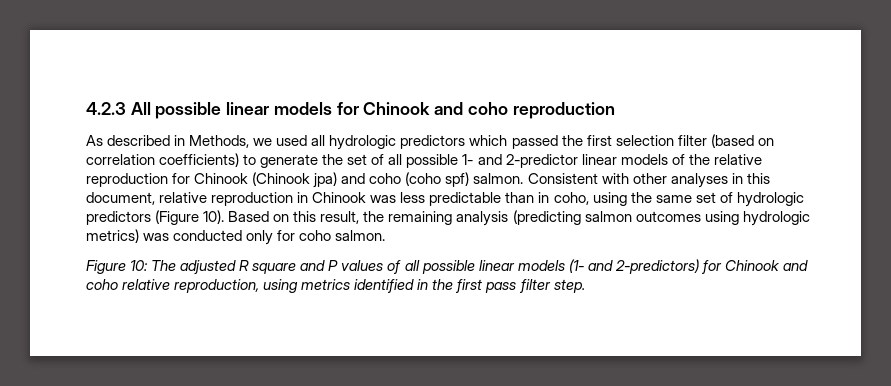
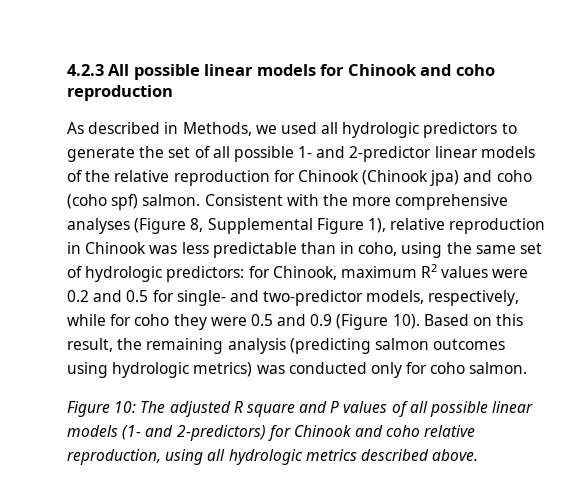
- As described in Methods, we used all hydrologic predictors which passed the first selection filter (based on correlation coefficients) to generate the set of all possible 1- and 2-predictor linear models of the relative reproduction for Chinook (Chinook jpa) and coho (coho spf) salmon.
+ As described in Methods, we used all hydrologic predictors to generate the set of all possible 1- and 2-predictor linear models of the relative reproduction for Chinook (Chinook jpa) and coho (coho spf) salmon.
- Consistent with other analyses in this document, relative reproduction in Chinook was less predictable than in coho, using the same set of hydrologic predictors (Figure 10).
+ Consistent with the more comprehensive analyses (Figure 8, Supplemental Figure 1), relative reproduction in Chinook was less predictable than in coho, using the same set of hydrologic predictors: for Chinook, maximum R2 values were 0.2 and 0.5 for single- and two-predictor models, respectively, while for coho they were 0.5 and 0.9 (Figure 10).
- Figure 10: The adjusted R square and P values of all possible linear models (1- and 2-predictors) for Chinook and coho relative reproduction, using metrics identified in the first pass filter step.
+ Figure 10: The adjusted R square and P values of all possible linear models (1- and 2-predictors) for Chinook and coho relative reproduction, using all hydrologic metrics described above.

